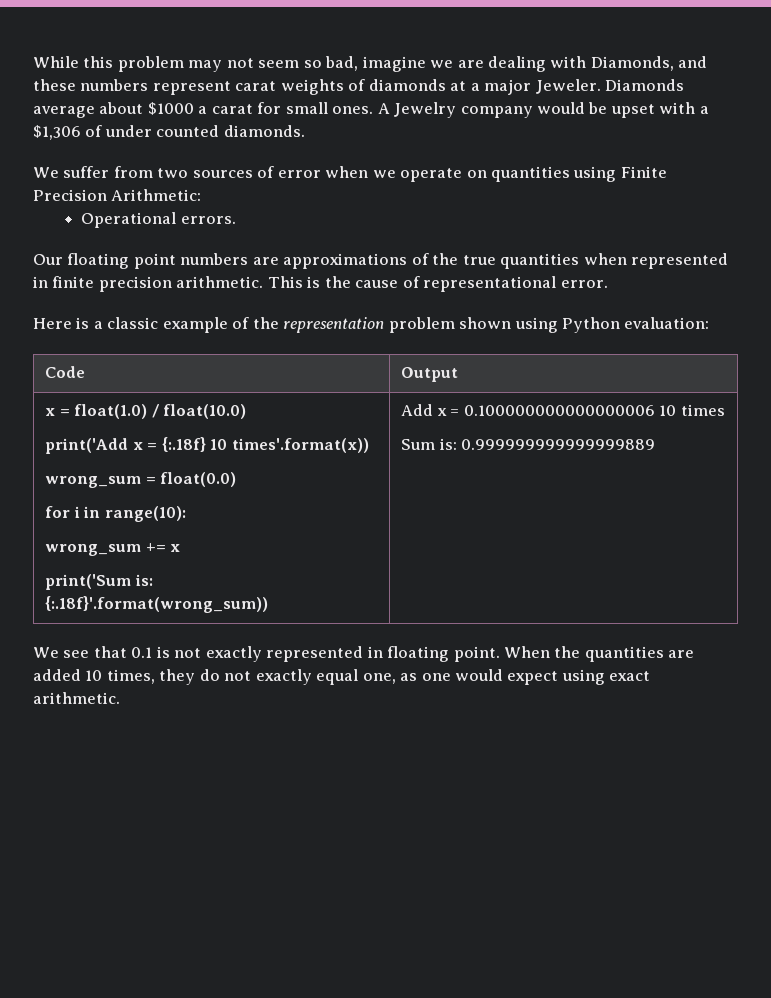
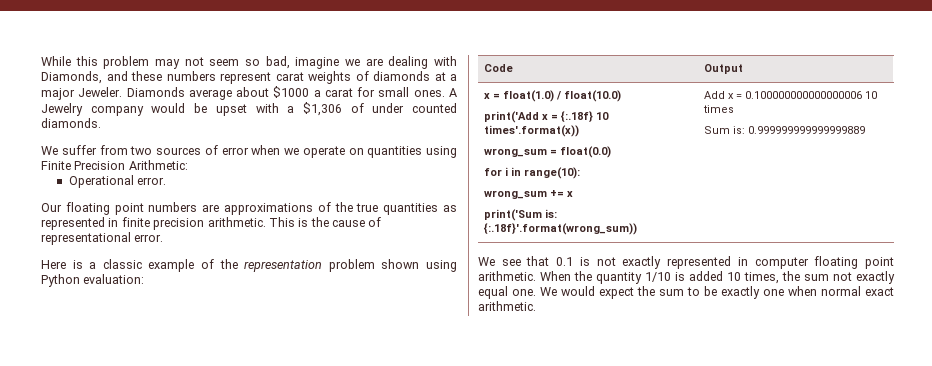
- Operational errors.
+ Operational error.
- Our floating point numbers are approximations of the true quantities when represented in finite precision arithmetic.
+ Our floating point numbers are approximations of the true quantities as represented in finite precision arithmetic.
- We see that 0.1 is not exactly represented in floating point. When the quantities are added 10 times, they do not exactly equal one, as one would expect using exact arithmetic.
+ We see that 0.1 is not exactly represented in computer floating point arithmetic. When the quantity 1/10 is added 10 times, the sum not exactly equal one. We would expect the sum to be exactly one when normal exact arithmetic.

